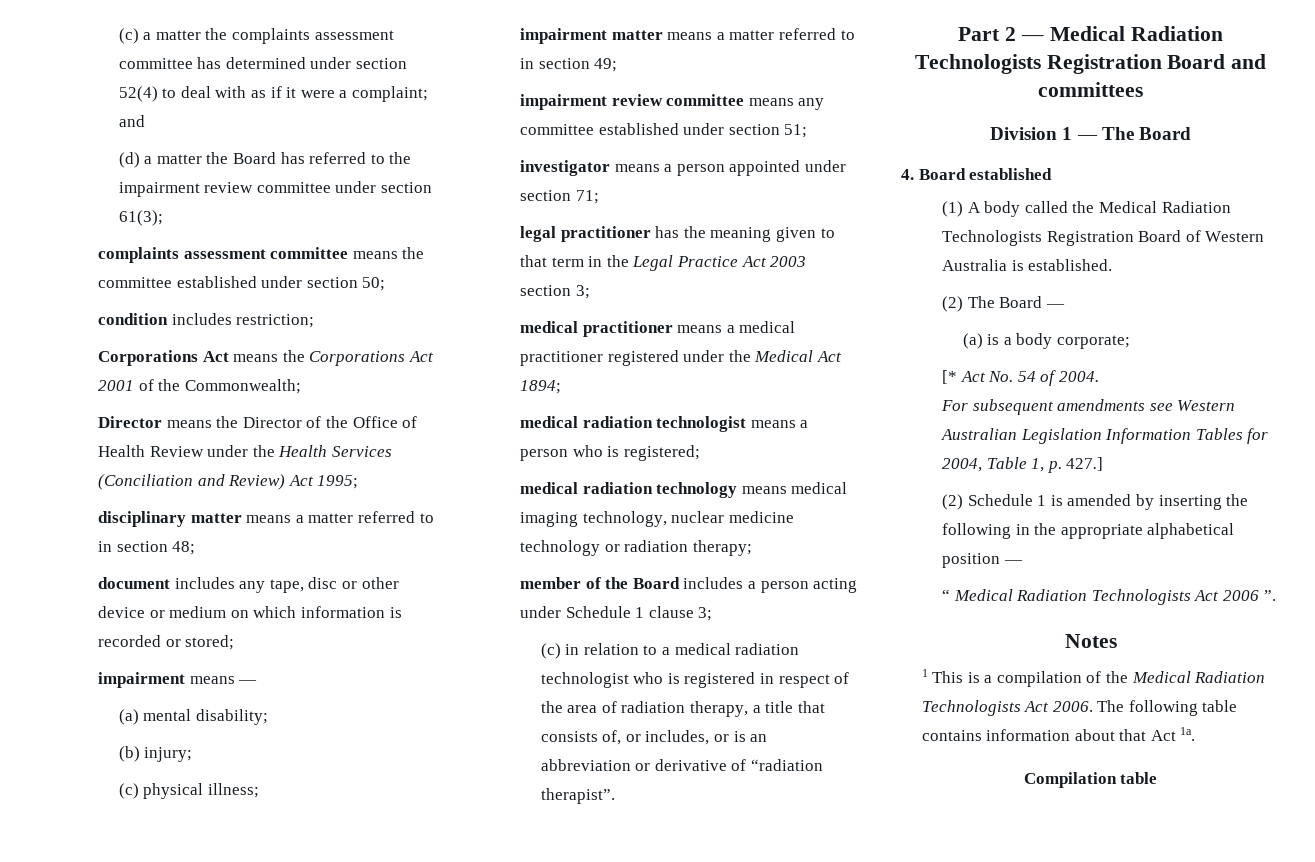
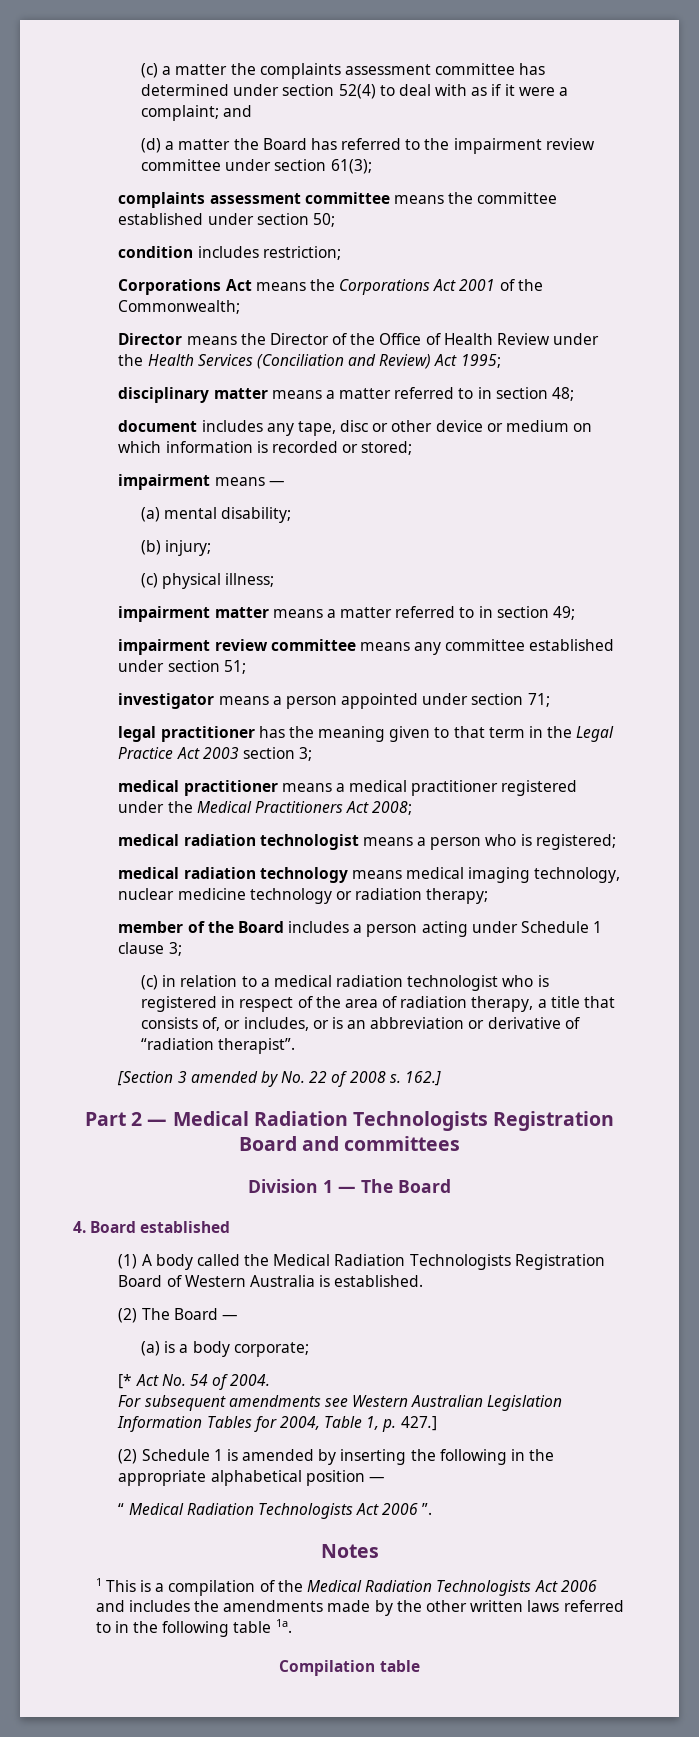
- medical practitioner means a medical practitioner registered under the Medical Act 1894;
+ medical practitioner means a medical practitioner registered under the Medical Practitioners Act 2008;
+ [Section 3 amended by No. 22 of 2008 s. 162.]
- 1 This is a compilation of the Medical Radiation Technologists Act 2006. The following table contains information about that Act 1a.
+ 1 This is a compilation of the Medical Radiation Technologists Act 2006 and includes the amendments made by the other written laws referred to in the following table 1a.

